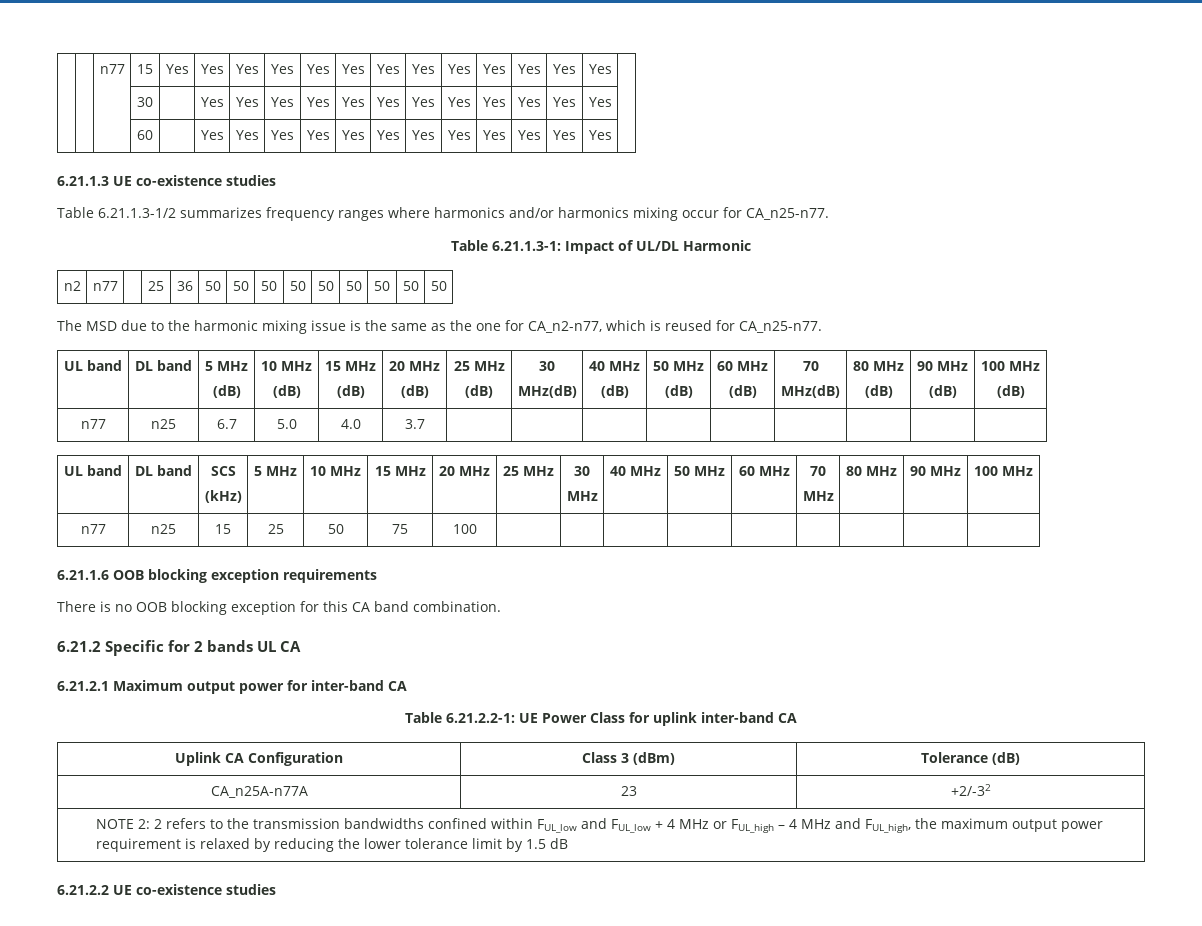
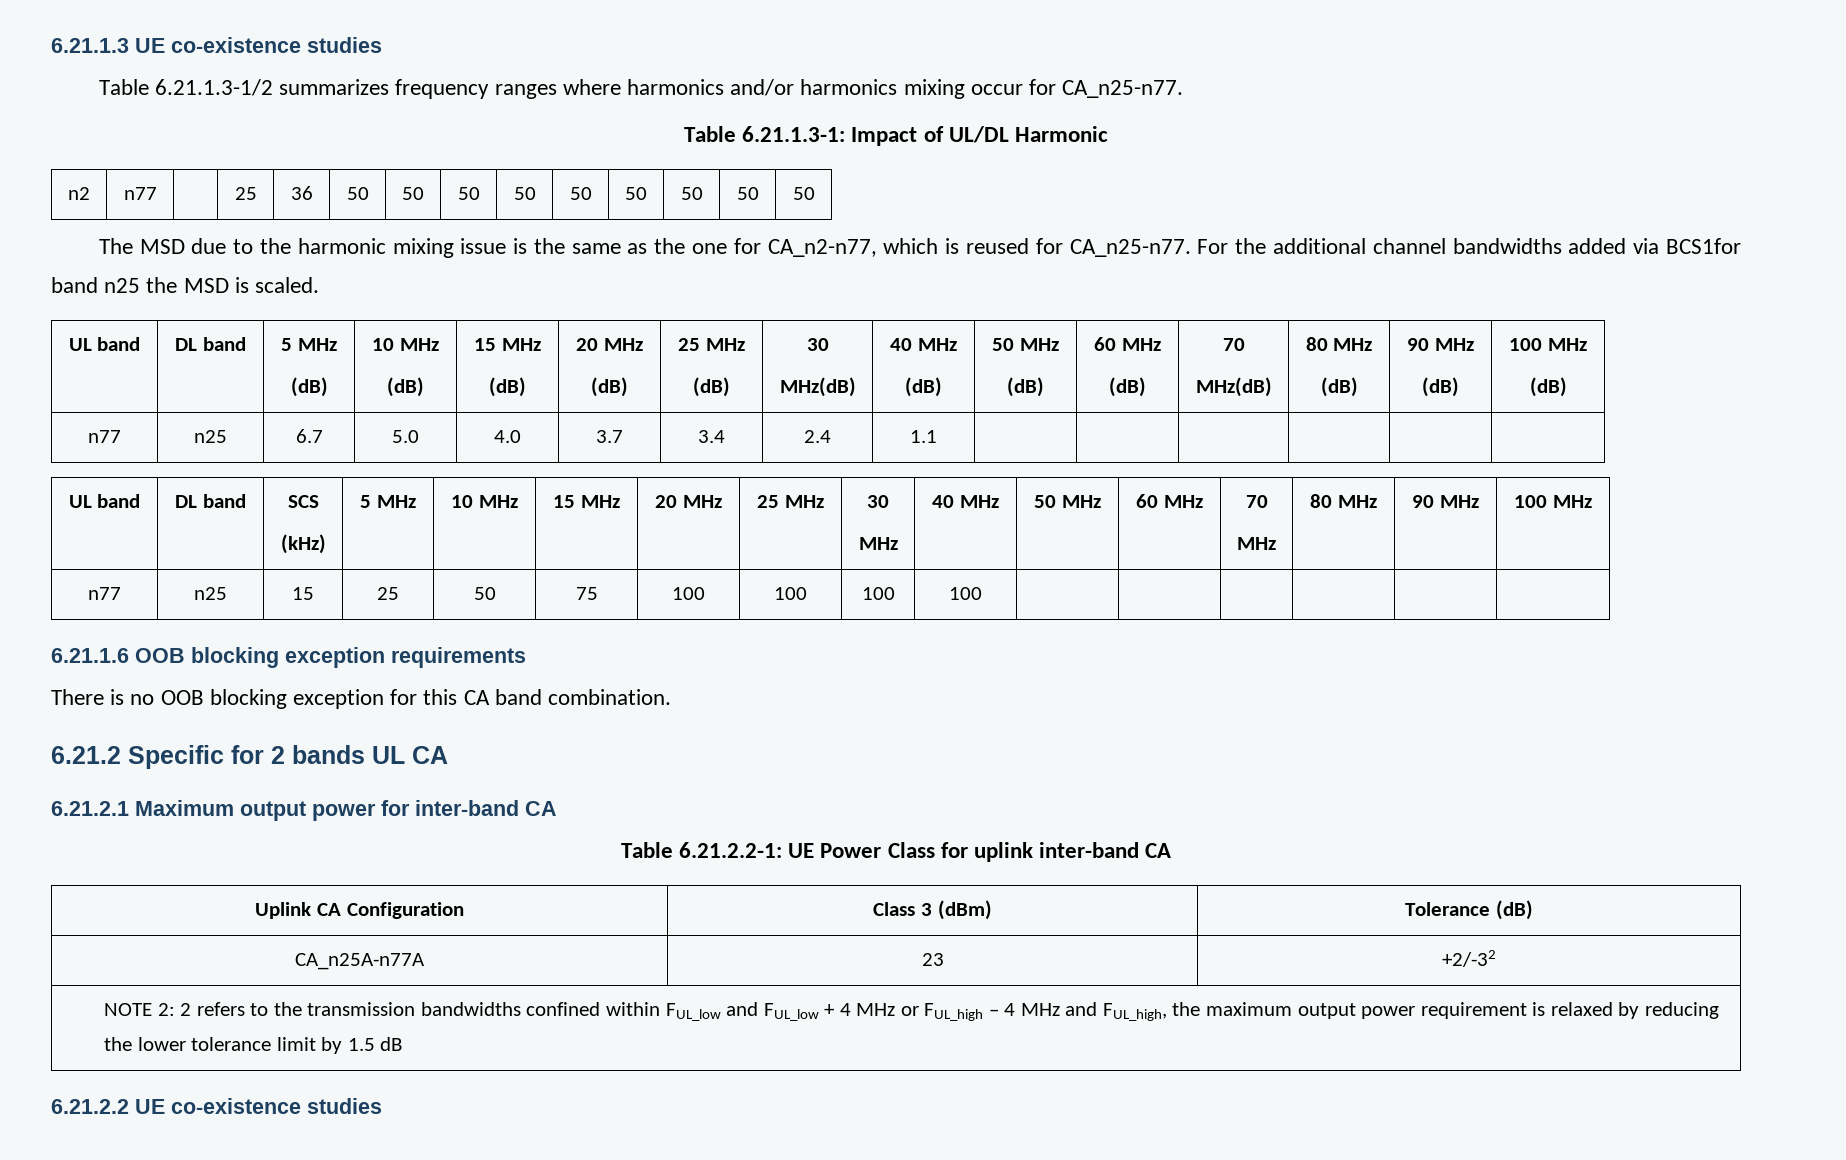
- | | n77 | 15 | Yes | Yes | Yes | Yes | Yes | Yes | Yes | Yes | Yes | Yes | Yes | Yes | Yes |
- | | | 30 | | Yes | Yes | Yes | Yes | Yes | Yes | Yes | Yes | Yes | Yes | Yes | Yes |
- | | | 60 | | Yes | Yes | Yes | Yes | Yes | Yes | Yes | Yes | Yes | Yes | Yes | Yes |
+ For the additional channel bandwidths added via BCS1for band n25 the MSD is scaled.
- n77 | n25 | 6.7 | 5.0 | 4.0 | 3.7 | | | | | | | | |
+ n77 | n25 | 6.7 | 5.0 | 4.0 | 3.7 | 3.4 | 2.4 | 1.1 | | | | | |
- n77 | n25 | 15 | 25 | 50 | 75 | 100 | | | | | | | | |
+ n77 | n25 | 15 | 25 | 50 | 75 | 100 | 100 | 100 | 100 | | | | | |

